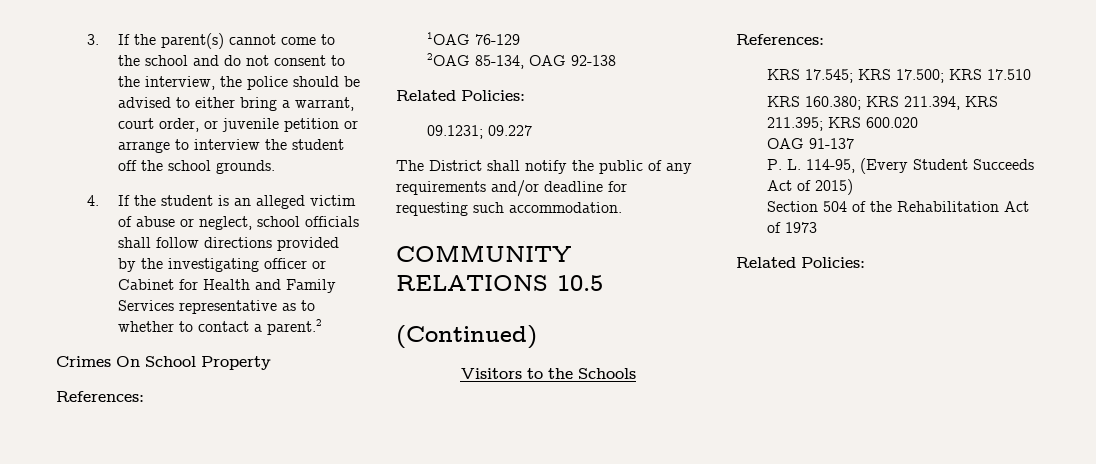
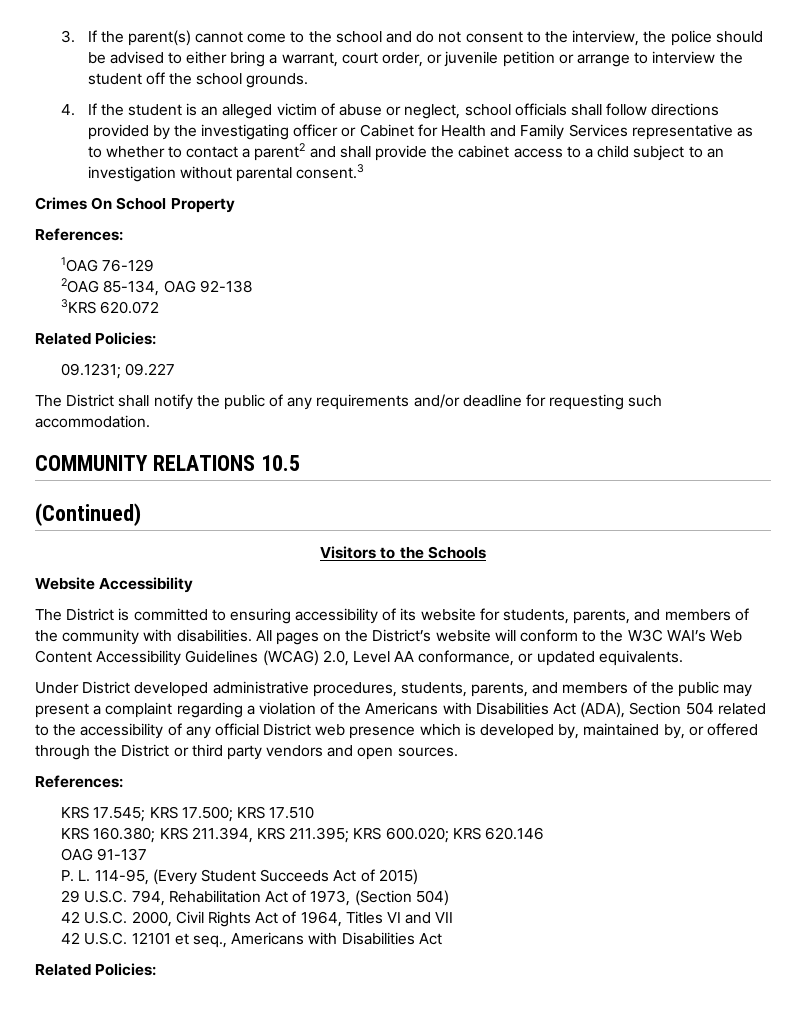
- 4. If the student is an alleged victim of abuse or neglect, school officials shall follow directions provided by the investigating officer or Cabinet for Health and Family Services representative as to whether to contact a parent.2
+ 4. If the student is an alleged victim of abuse or neglect, school officials shall follow directions provided by the investigating officer or Cabinet for Health and Family Services representative as to whether to contact a parent2 and shall provide the cabinet access to a child subject to an investigation without parental consent.3
+ 3KRS 620.072
+ Website Accessibility
+ The District is committed to ensuring accessibility of its website for students, parents, and members of the community with disabilities. All pages on the District’s website will conform to the W3C WAI’s Web Content Accessibility Guidelines (WCAG) 2.0, Level AA conformance, or updated equivalents.
+ Under District developed administrative procedures, students, parents, and members of the public may present a complaint regarding a violation of the Americans with Disabilities Act (ADA), Section 504 related to the accessibility of any official District web presence which is developed by, maintained by, or offered through the District or third party vendors and open sources.
- KRS 160.380; KRS 211.394, KRS 211.395; KRS 600.020
+ KRS 160.380; KRS 211.394, KRS 211.395; KRS 600.020; KRS 620.146
- Section 504 of the Rehabilitation Act of 1973
+ 29 U.S.C. 794, Rehabilitation Act of 1973, (Section 504)
+ 42 U.S.C. 2000, Civil Rights Act of 1964, Titles VI and VII
+ 42 U.S.C. 12101 et seq., Americans with Disabilities Act

